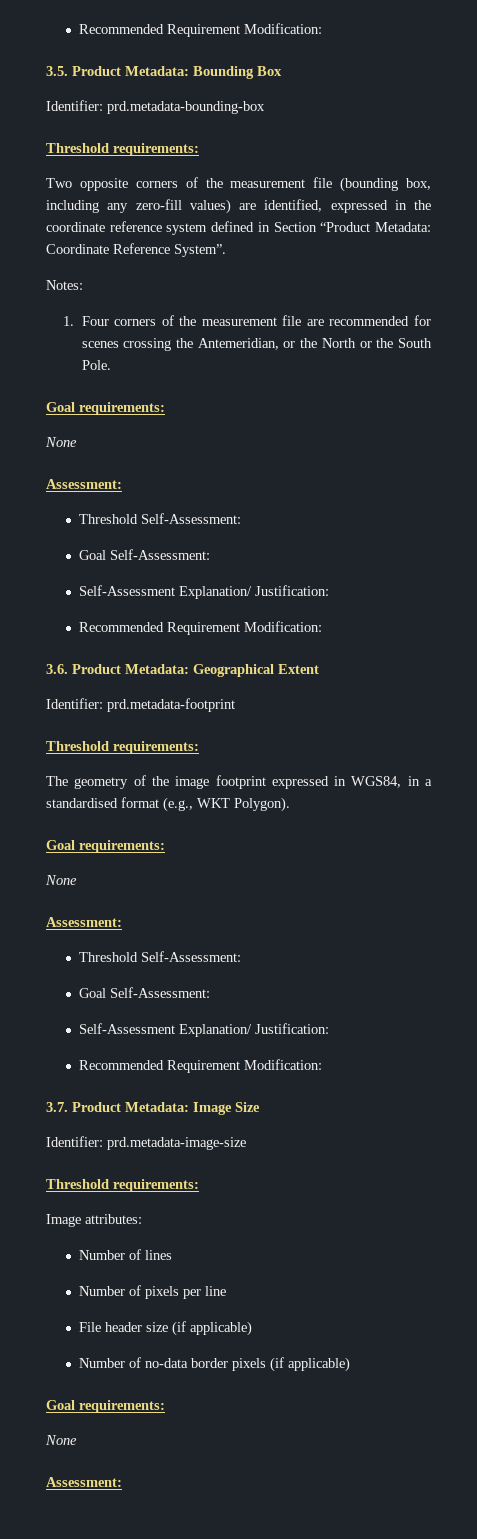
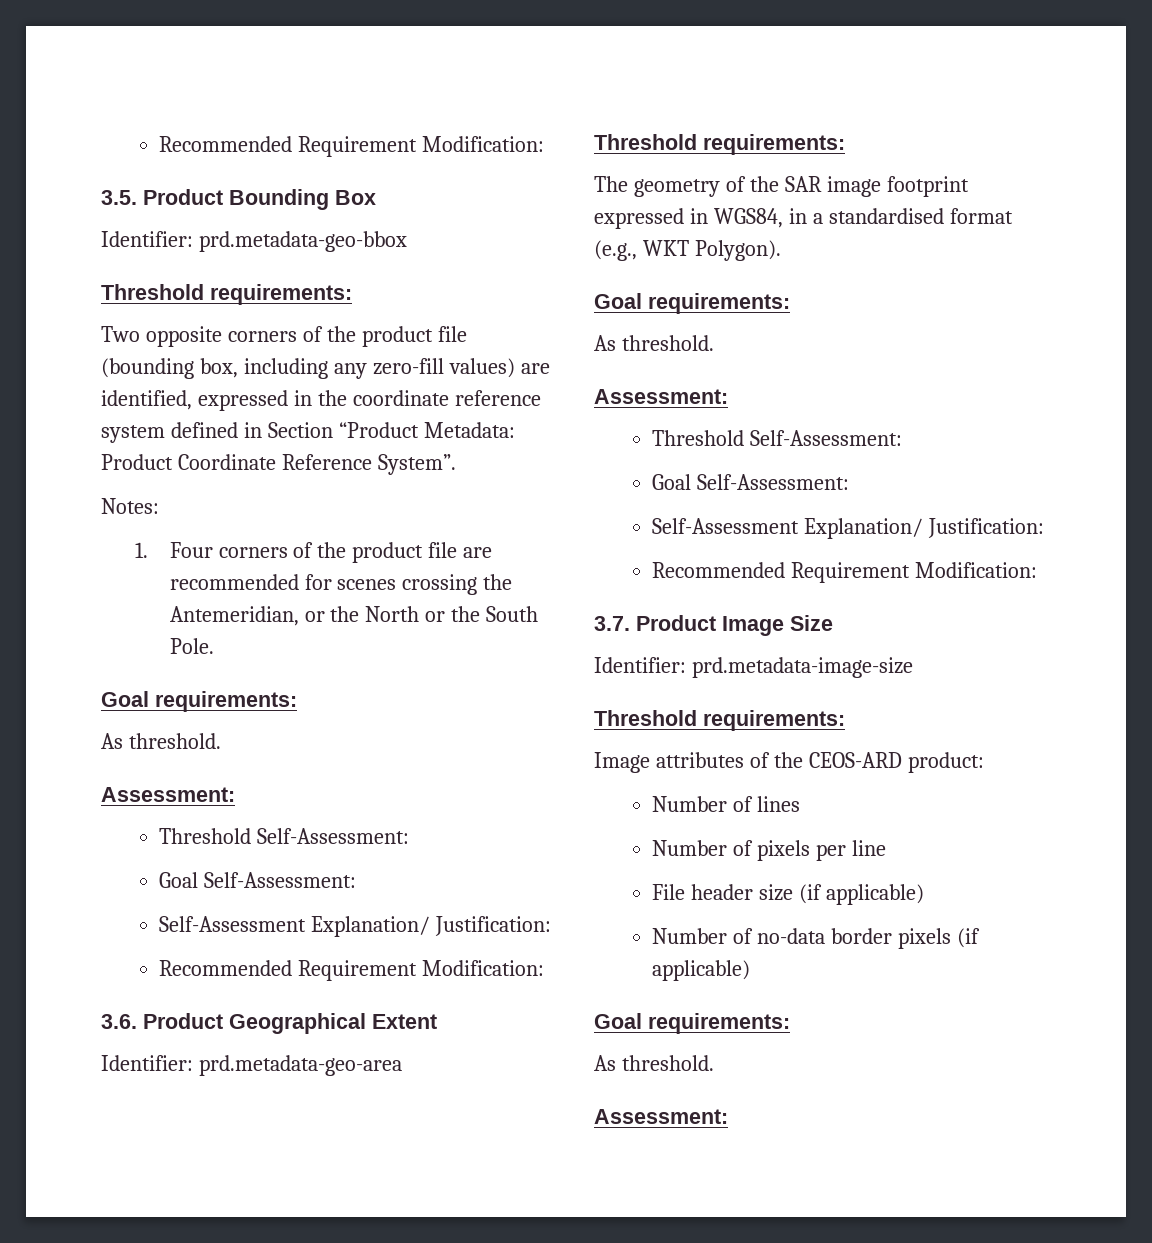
- 3.5. Product Metadata: Bounding Box
+ 3.5. Product Bounding Box
- Identifier: prd.metadata-bounding-box
+ Identifier: prd.metadata-geo-bbox
- Two opposite corners of the measurement file (bounding box, including any zero-fill values) are identified, expressed in the coordinate reference system defined in Section “Product Metadata: Coordinate Reference System”.
+ Two opposite corners of the product file (bounding box, including any zero-fill values) are identified, expressed in the coordinate reference system defined in Section “Product Metadata: Product Coordinate Reference System”.
- 1. Four corners of the measurement file are recommended for scenes crossing the Antemeridian, or the North or the South Pole.
+ 1. Four corners of the product file are recommended for scenes crossing the Antemeridian, or the North or the South Pole.
  Goal requirements:
- None
+ As threshold.
- 3.6. Product Metadata: Geographical Extent
+ 3.6. Product Geographical Extent
- Identifier: prd.metadata-footprint
+ Identifier: prd.metadata-geo-area
- The geometry of the image footprint expressed in WGS84, in a standardised format (e.g., WKT Polygon).
+ The geometry of the SAR image footprint expressed in WGS84, in a standardised format (e.g., WKT Polygon).
  Goal requirements:
- None
+ As threshold.
- 3.7. Product Metadata: Image Size
+ 3.7. Product Image Size
- Image attributes:
+ Image attributes of the CEOS-ARD product:
  Number of no-data border pixels (if applicable)
  Goal requirements:
- None
+ As threshold.

